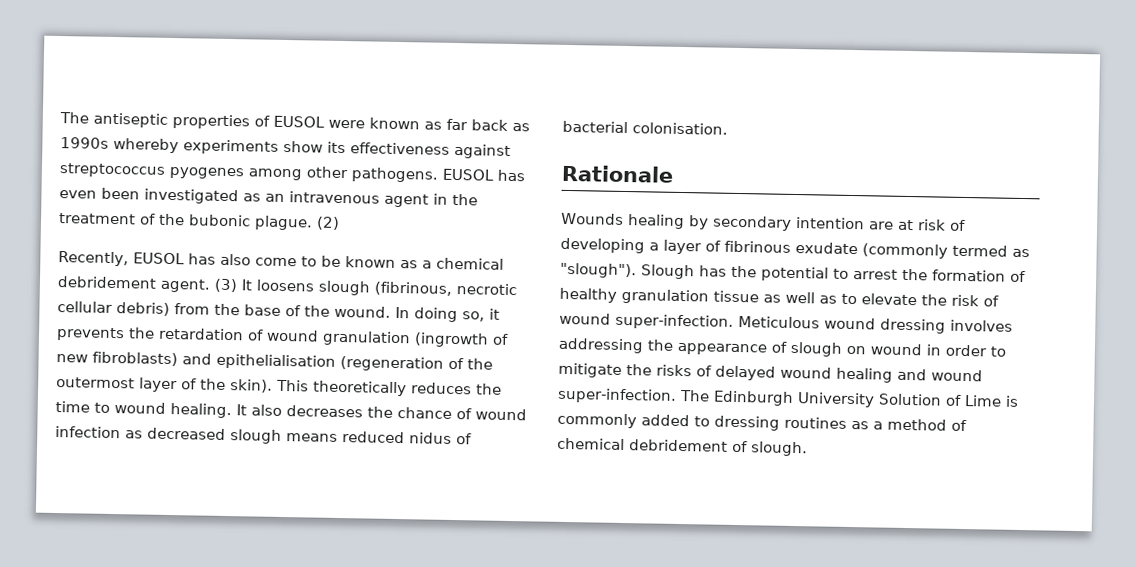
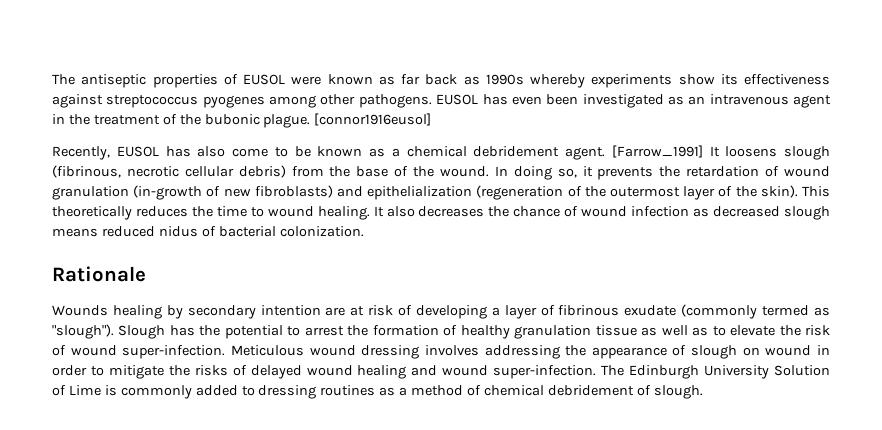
- (2)
+ [connor1916eusol]
- (3) It loosens slough (fibrinous, necrotic cellular debris) from the base of the wound.
+ [Farrow_1991] It loosens slough (fibrinous, necrotic cellular debris) from the base of the wound.
- In doing so, it prevents the retardation of wound granulation (ingrowth of new fibroblasts) and epithelialisation (regeneration of the outermost layer of the skin).
+ In doing so, it prevents the retardation of wound granulation (in-growth of new fibroblasts) and epithelialization (regeneration of the outermost layer of the skin).
- It also decreases the chance of wound infection as decreased slough means reduced nidus of bacterial colonisation.
+ It also decreases the chance of wound infection as decreased slough means reduced nidus of bacterial colonization.

